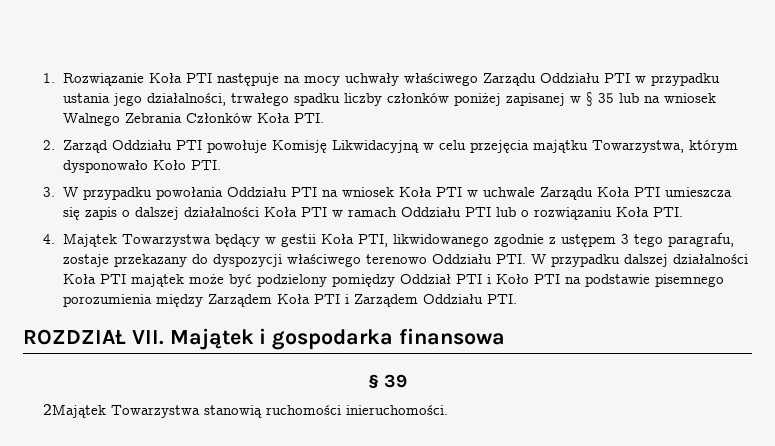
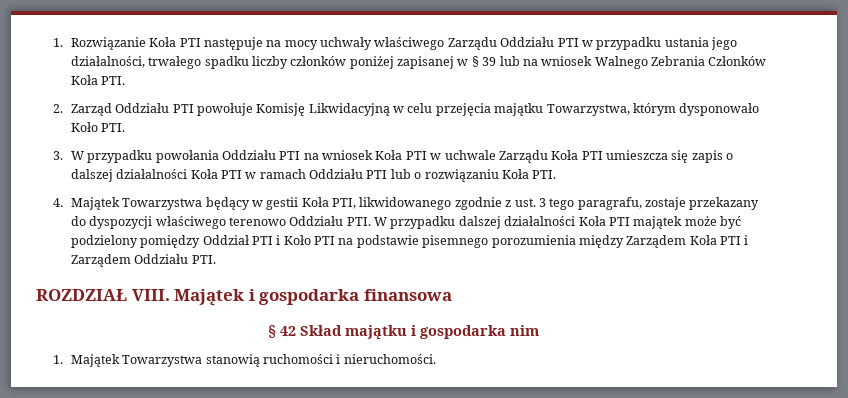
- 1. Rozwiązanie Koła PTI następuje na mocy uchwały właściwego Zarządu Oddziału PTI w przypadku ustania jego działalności, trwałego spadku liczby członków poniżej zapisanej w § 35 lub na wniosek Walnego Zebrania Członków Koła PTI.
+ 1. Rozwiązanie Koła PTI następuje na mocy uchwały właściwego Zarządu Oddziału PTI w przypadku ustania jego działalności, trwałego spadku liczby członków poniżej zapisanej w § 39 lub na wniosek Walnego Zebrania Członków Koła PTI.
- 4. Majątek Towarzystwa będący w gestii Koła PTI, likwidowanego zgodnie z ustępem 3 tego paragrafu, zostaje przekazany do dyspozycji właściwego terenowo Oddziału PTI. W przypadku dalszej działalności Koła PTI majątek może być podzielony pomiędzy Oddział PTI i Koło PTI na podstawie pisemnego porozumienia między Zarządem Koła PTI i Zarządem Oddziału PTI.
+ 4. Majątek Towarzystwa będący w gestii Koła PTI, likwidowanego zgodnie z ust. 3 tego paragrafu, zostaje przekazany do dyspozycji właściwego terenowo Oddziału PTI. W przypadku dalszej działalności Koła PTI majątek może być podzielony pomiędzy Oddział PTI i Koło PTI na podstawie pisemnego porozumienia między Zarządem Koła PTI i Zarządem Oddziału PTI.
- ROZDZIAŁ VII. Majątek i gospodarka finansowa
+ ROZDZIAŁ VIII. Majątek i gospodarka finansowa
- § 39
- 2Majątek Towarzystwa stanowią ruchomości inieruchomości.
+ § 42 Skład majątku i gospodarka nim
+ 1. Majątek Towarzystwa stanowią ruchomości i nieruchomości.

